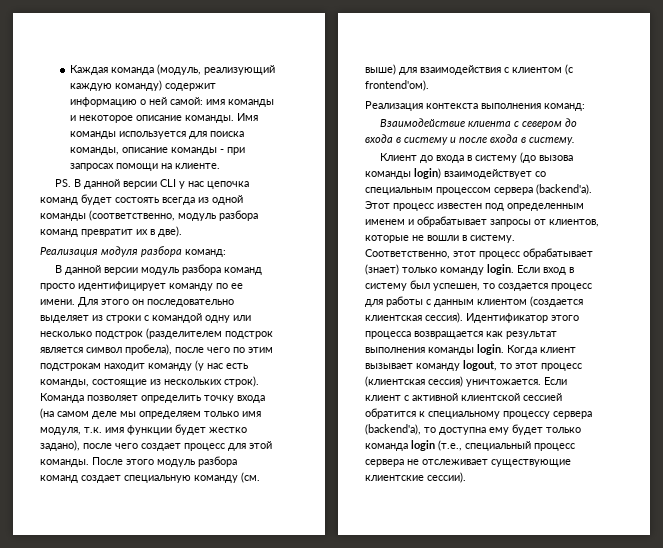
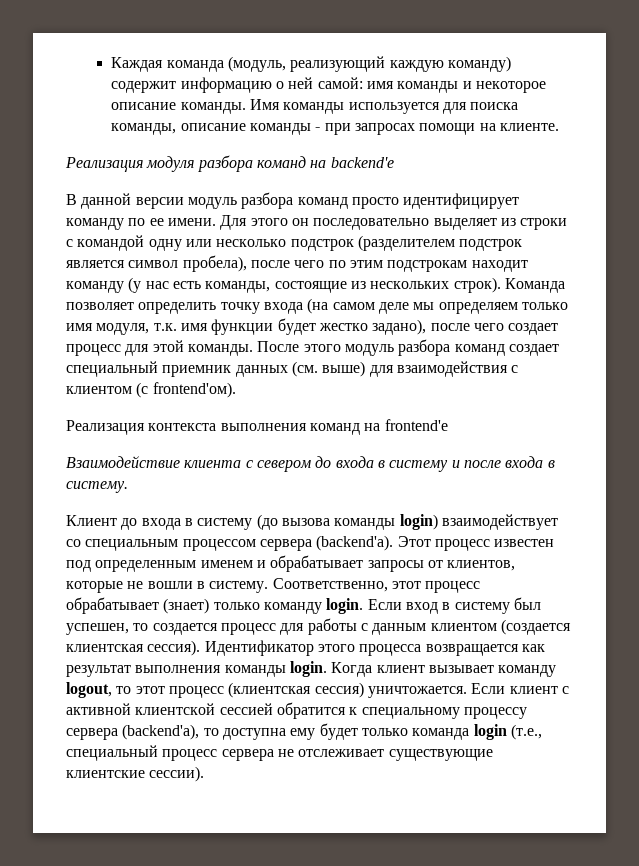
- PS. В данной версии CLI у нас цепочка команд будет состоять всегда из одной команды (соответственно, модуль разбора команд превратит их в две).
- Реализация модуля разбора команд:
+ Реализация модуля разбора команд на backend'е
- После этого модуль разбора команд создает специальную команду (см. выше) для взаимодействия с клиентом (с frontend'ом).
+ После этого модуль разбора команд создает специальный приемник данных (см. выше) для взаимодействия с клиентом (с frontend'ом).
- Реализация контекста выполнения команд:
+ Реализация контекста выполнения команд на frontend'е

